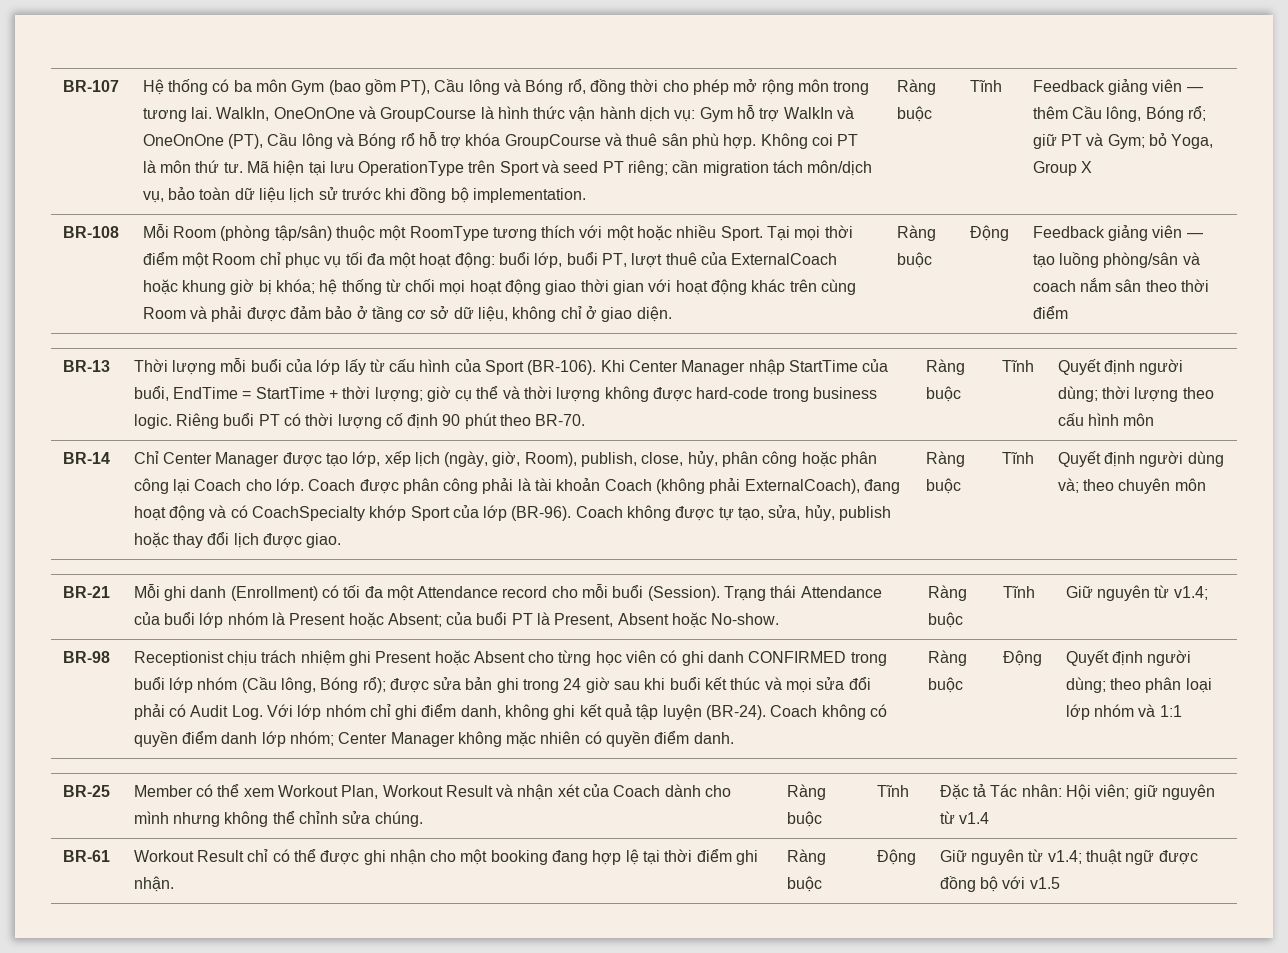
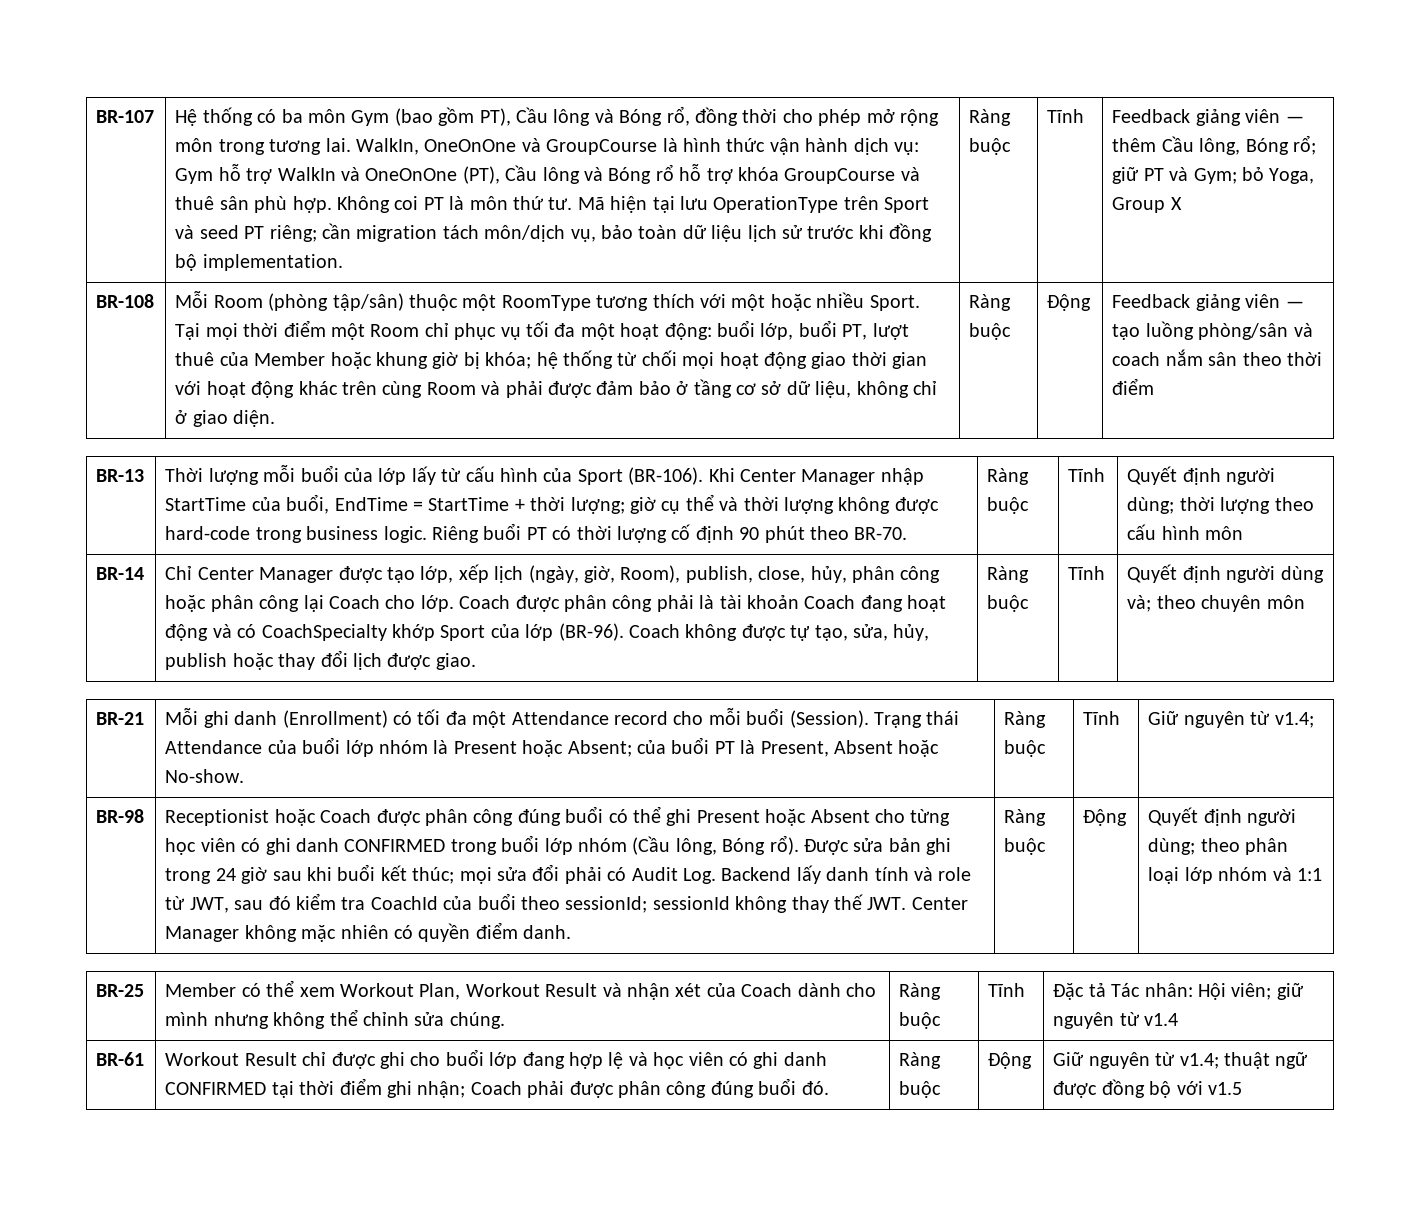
- Tại mọi thời điểm một Room chỉ phục vụ tối đa một hoạt động: buổi lớp, buổi PT, lượt thuê của ExternalCoach hoặc khung giờ bị khóa; hệ thống từ chối mọi hoạt động giao thời gian với hoạt động khác trên cùng Room và phải được đảm bảo ở tầng cơ sở dữ liệu, không chỉ ở giao diện.
+ Tại mọi thời điểm một Room chỉ phục vụ tối đa một hoạt động: buổi lớp, buổi PT, lượt thuê của Member hoặc khung giờ bị khóa; hệ thống từ chối mọi hoạt động giao thời gian với hoạt động khác trên cùng Room và phải được đảm bảo ở tầng cơ sở dữ liệu, không chỉ ở giao diện.
- Coach được phân công phải là tài khoản Coach (không phải ExternalCoach), đang hoạt động và có CoachSpecialty khớp Sport của lớp (BR-96).
+ Coach được phân công phải là tài khoản Coach đang hoạt động và có CoachSpecialty khớp Sport của lớp (BR-96).
- Receptionist chịu trách nhiệm ghi Present hoặc Absent cho từng học viên có ghi danh CONFIRMED trong buổi lớp nhóm (Cầu lông, Bóng rổ); được sửa bản ghi trong 24 giờ sau khi buổi kết thúc và mọi sửa đổi phải có Audit Log. Với lớp nhóm chỉ ghi điểm danh, không ghi kết quả tập luyện (BR-24). Coach không có quyền điểm danh lớp nhóm; Center Manager không mặc nhiên có quyền điểm danh.
+ Receptionist hoặc Coach được phân công đúng buổi có thể ghi Present hoặc Absent cho từng học viên có ghi danh CONFIRMED trong buổi lớp nhóm (Cầu lông, Bóng rổ). Được sửa bản ghi trong 24 giờ sau khi buổi kết thúc; mọi sửa đổi phải có Audit Log. Backend lấy danh tính và role từ JWT, sau đó kiểm tra CoachId của buổi theo sessionId; sessionId không thay thế JWT. Center Manager không mặc nhiên có quyền điểm danh.
- Workout Result chỉ có thể được ghi nhận cho một booking đang hợp lệ tại thời điểm ghi nhận.
+ Workout Result chỉ được ghi cho buổi lớp đang hợp lệ và học viên có ghi danh CONFIRMED tại thời điểm ghi nhận; Coach phải được phân công đúng buổi đó.

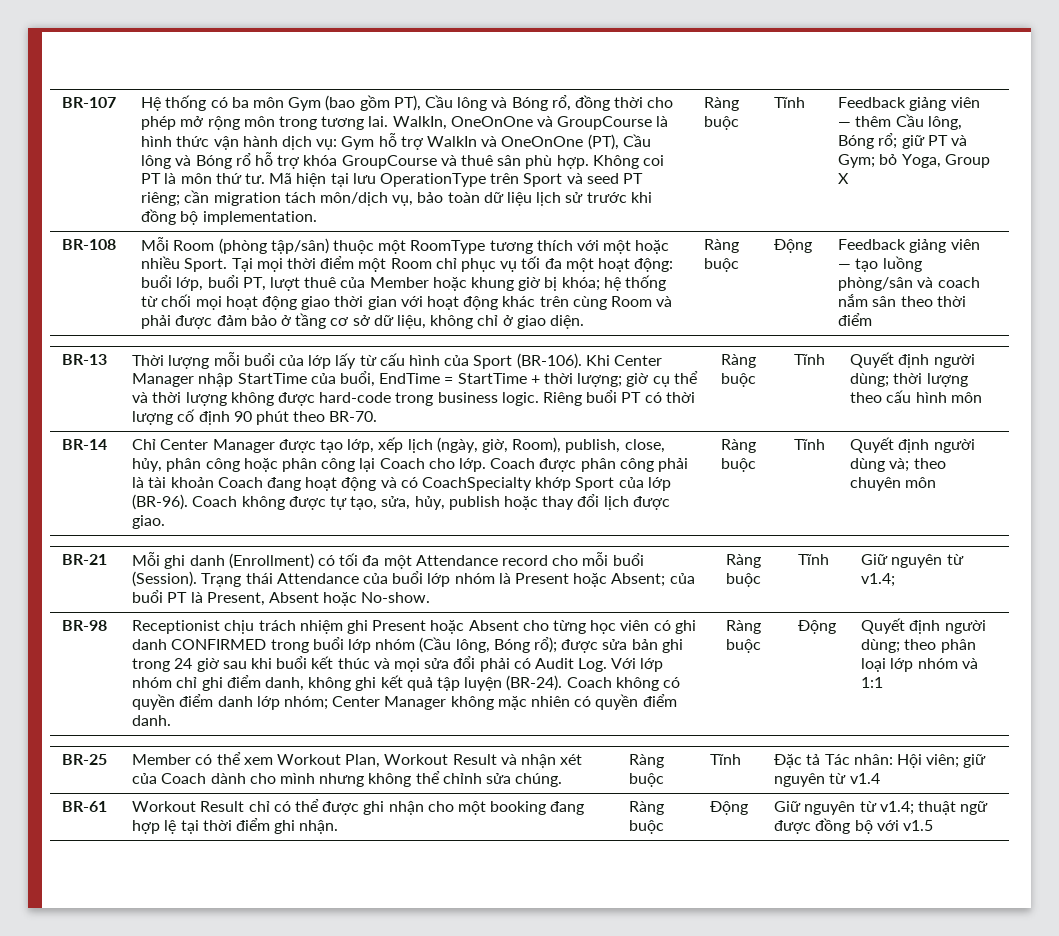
- Receptionist hoặc Coach được phân công đúng buổi có thể ghi Present hoặc Absent cho từng học viên có ghi danh CONFIRMED trong buổi lớp nhóm (Cầu lông, Bóng rổ). Được sửa bản ghi trong 24 giờ sau khi buổi kết thúc; mọi sửa đổi phải có Audit Log. Backend lấy danh tính và role từ JWT, sau đó kiểm tra CoachId của buổi theo sessionId; sessionId không thay thế JWT. Center Manager không mặc nhiên có quyền điểm danh.
+ Receptionist chịu trách nhiệm ghi Present hoặc Absent cho từng học viên có ghi danh CONFIRMED trong buổi lớp nhóm (Cầu lông, Bóng rổ); được sửa bản ghi trong 24 giờ sau khi buổi kết thúc và mọi sửa đổi phải có Audit Log. Với lớp nhóm chỉ ghi điểm danh, không ghi kết quả tập luyện (BR-24). Coach không có quyền điểm danh lớp nhóm; Center Manager không mặc nhiên có quyền điểm danh.
- Workout Result chỉ được ghi cho buổi lớp đang hợp lệ và học viên có ghi danh CONFIRMED tại thời điểm ghi nhận; Coach phải được phân công đúng buổi đó.
+ Workout Result chỉ có thể được ghi nhận cho một booking đang hợp lệ tại thời điểm ghi nhận.

